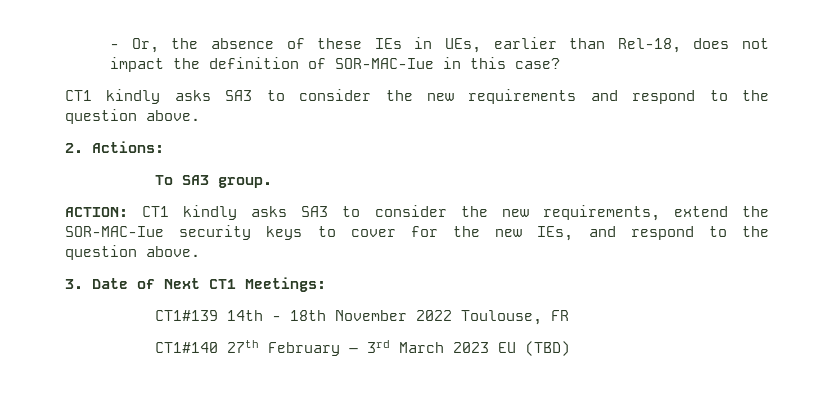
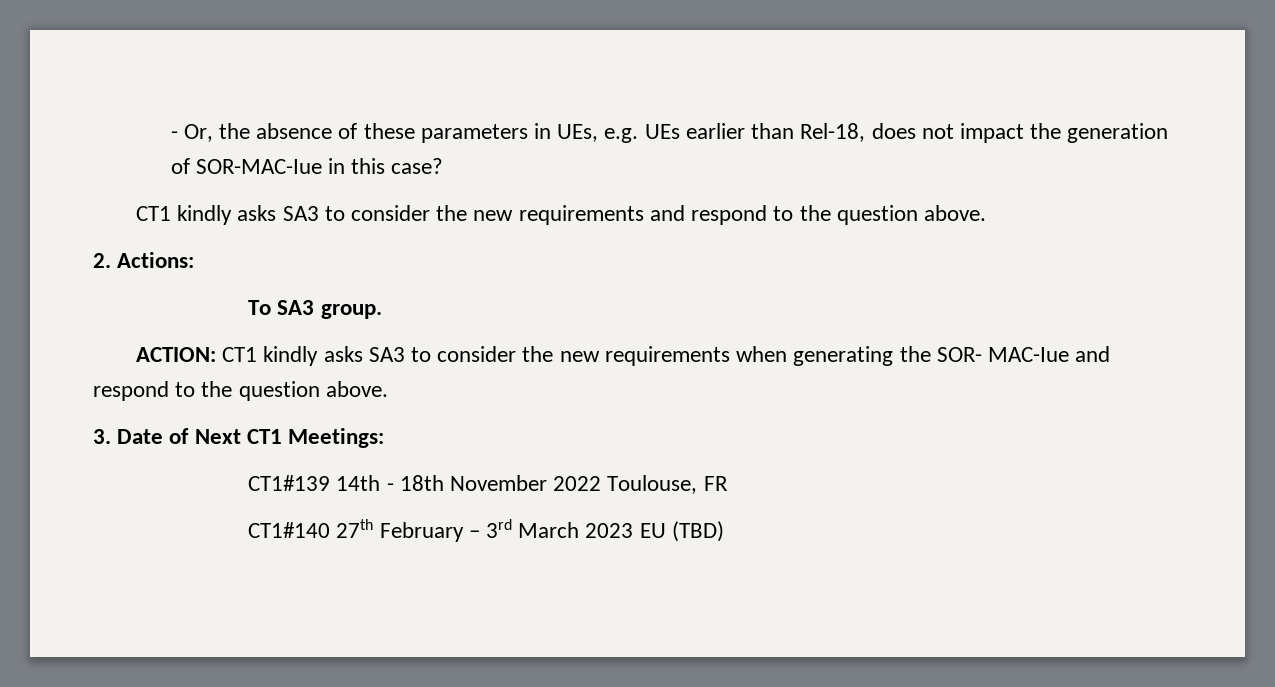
- - Or, the absence of these IEs in UEs, earlier than Rel-18, does not impact the definition of SOR-MAC-Iue in this case?
+ - Or, the absence of these parameters in UEs, e.g. UEs earlier than Rel-18, does not impact the generation of SOR-MAC-Iue in this case?
- ACTION: CT1 kindly asks SA3 to consider the new requirements, extend the SOR-MAC-Iue security keys to cover for the new IEs, and respond to the question above.
+ ACTION: CT1 kindly asks SA3 to consider the new requirements when generating the SOR- MAC-Iue and respond to the question above.

